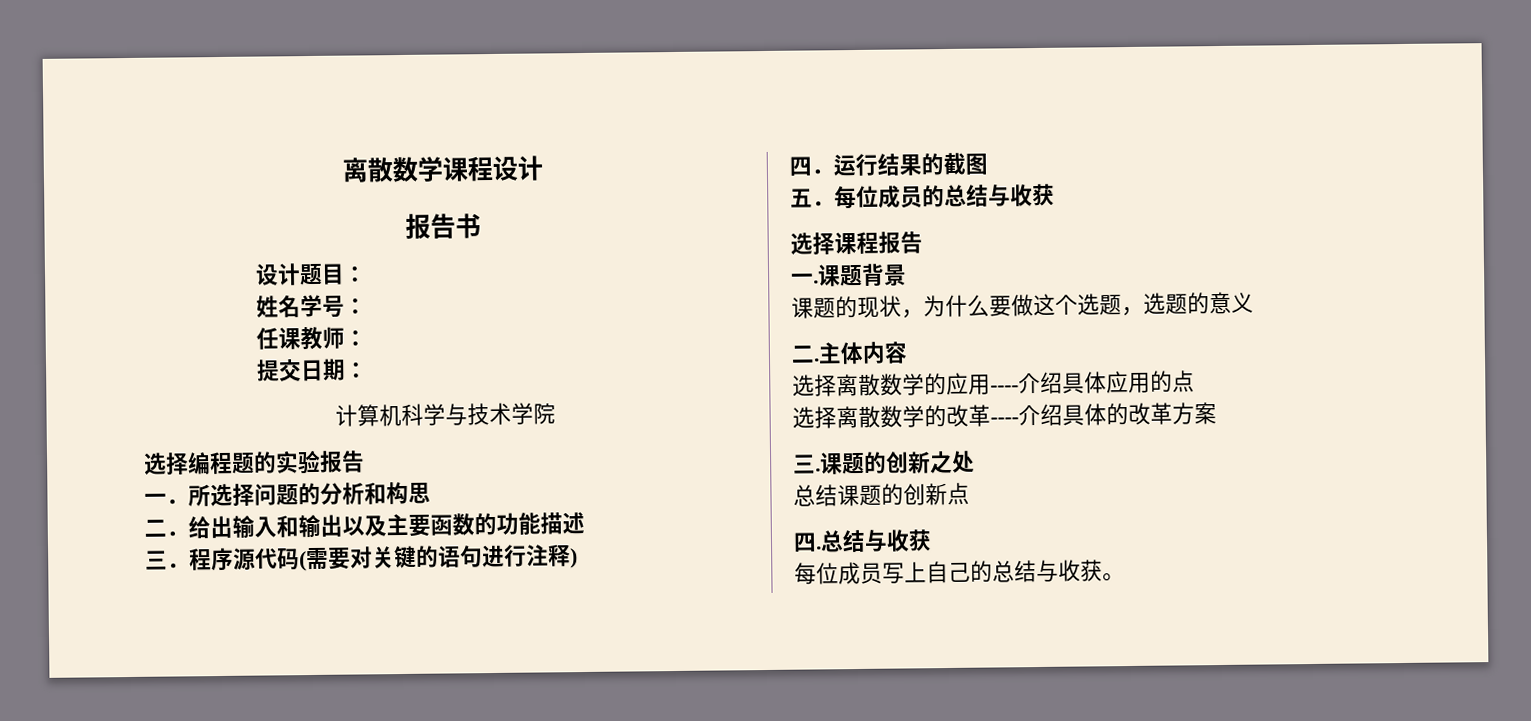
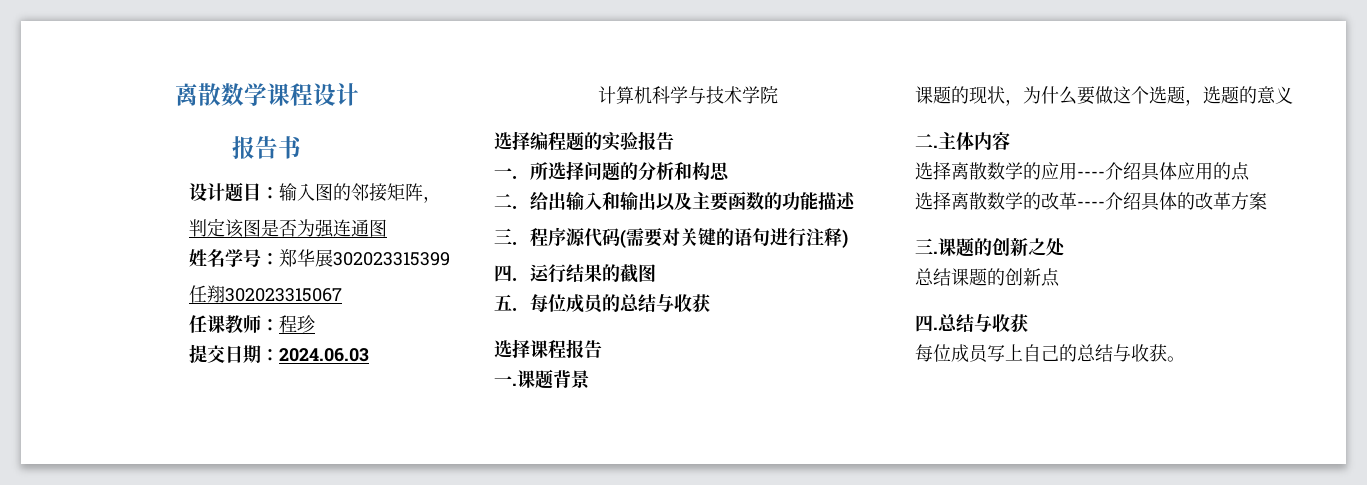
- 设计题目：
- 姓名学号：
+ 设计题目：输入图的邻接矩阵，
+ 判定该图是否为强连通图
+ 姓名学号：郑华展302023315399
+ 任翔302023315067
- 任课教师：
+ 任课教师：程珍
- 提交日期：
+ 提交日期：2024.06.03

